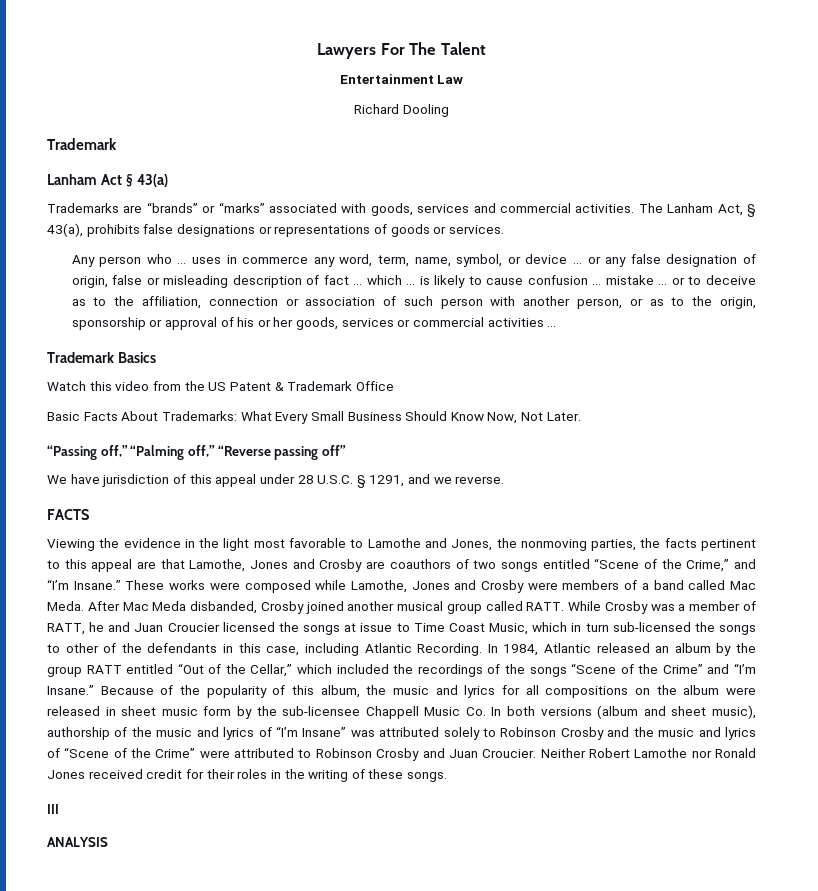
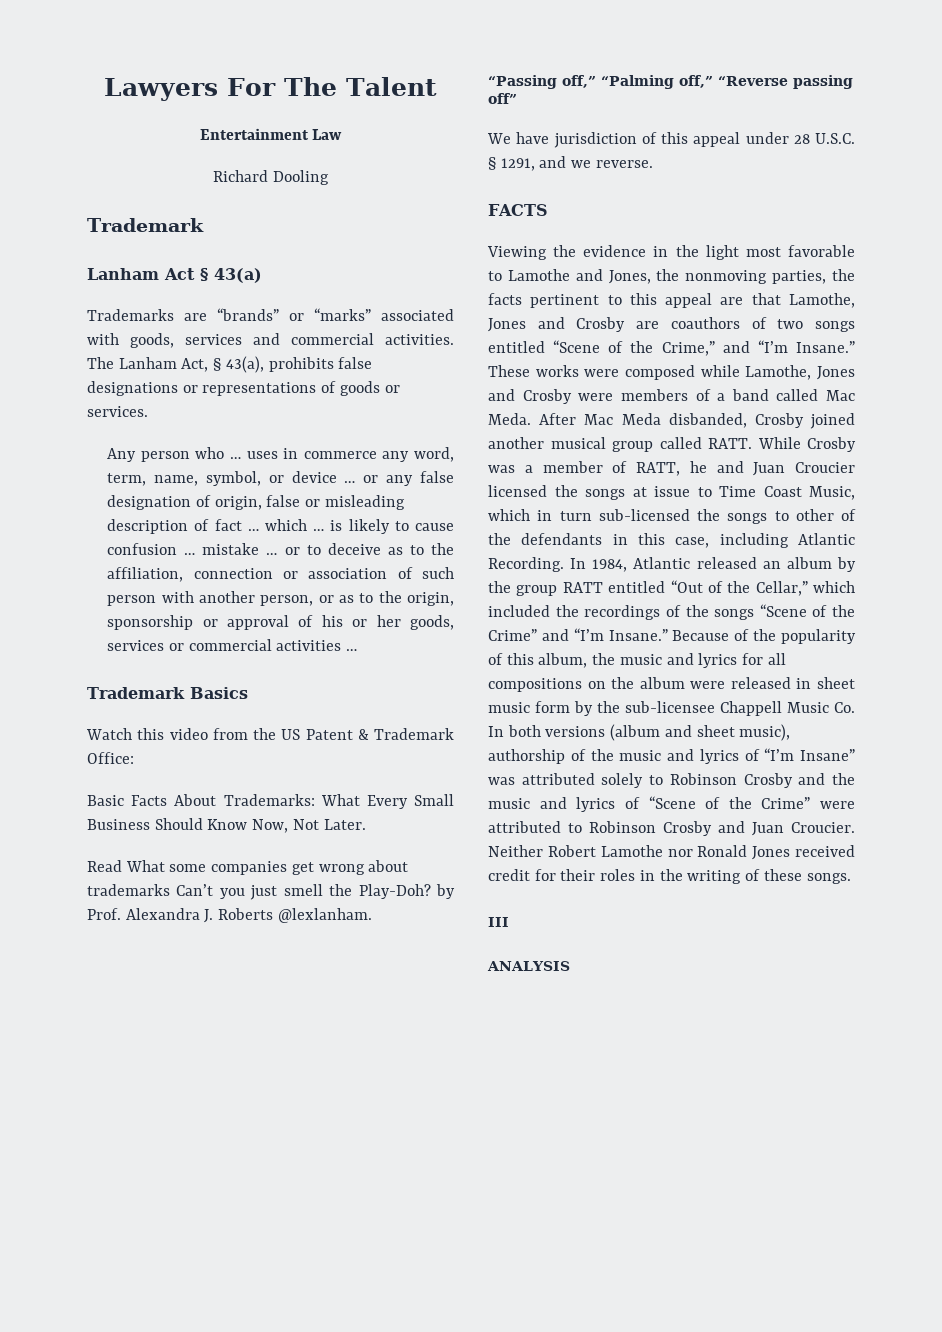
- Watch this video from the US Patent & Trademark Office
+ Watch this video from the US Patent & Trademark Office:
+ Read What some companies get wrong about trademarks Can’t you just smell the Play-Doh? by Prof. Alexandra J. Roberts @lexlanham.

